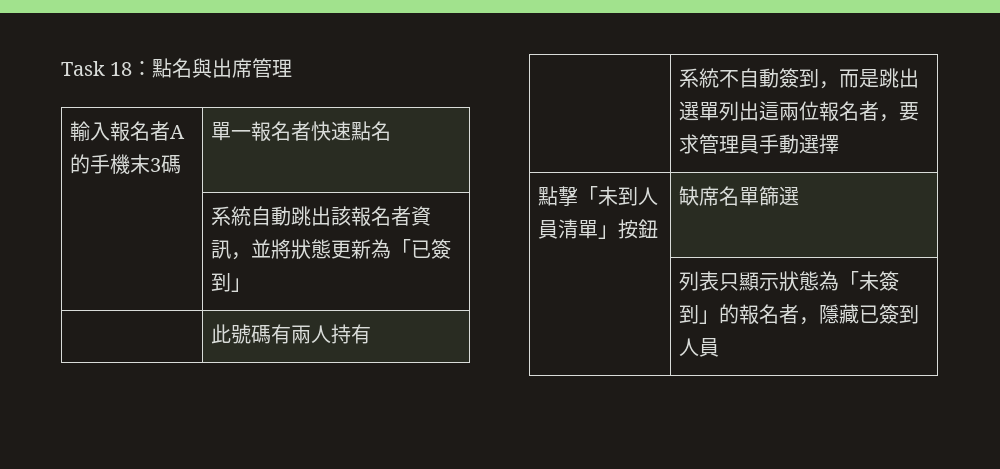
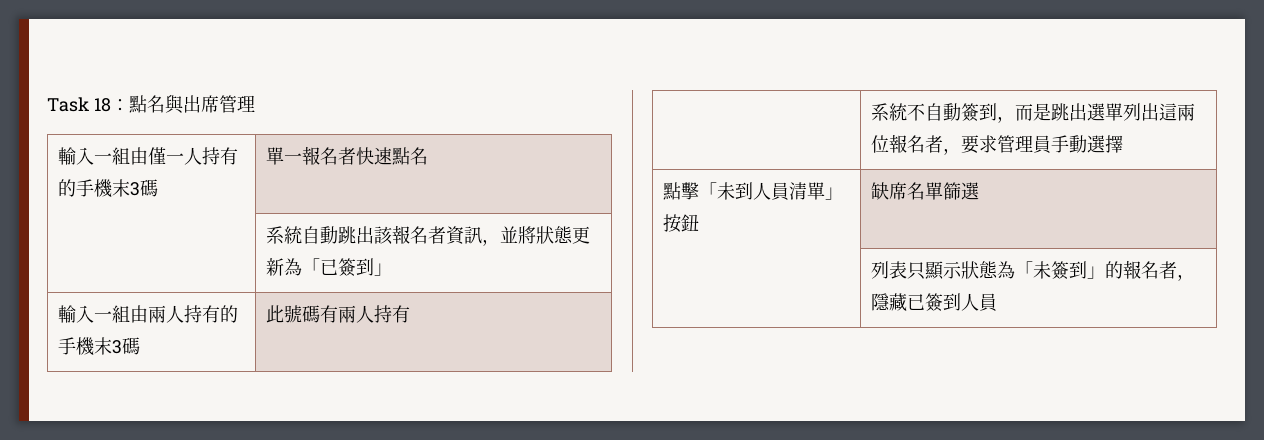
- 輸入報名者A的手機末3碼 | 單一報名者快速點名
+ 輸入一組由僅一人持有的手機末3碼 | 單一報名者快速點名
- | 此號碼有兩人持有
+ 輸入一組由兩人持有的手機末3碼 | 此號碼有兩人持有

